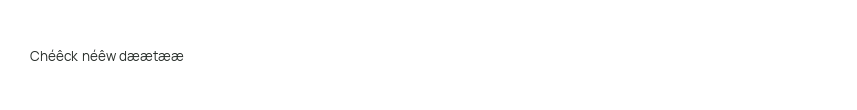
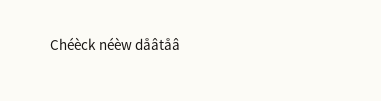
- Chéêck néêw dæætææ
+ Chéèck néèw dåâtåâ

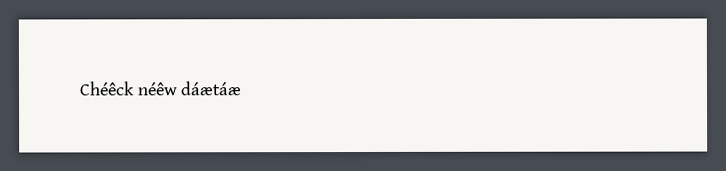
- Chéèck néèw dåâtåâ
+ Chéêck néêw dáætáæ

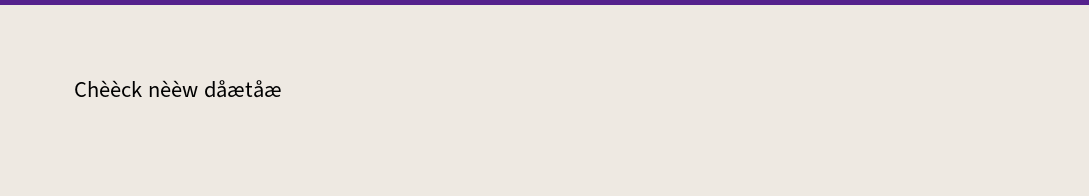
- Chéêck néêw dáætáæ
+ Chèèck nèèw dåætåæ

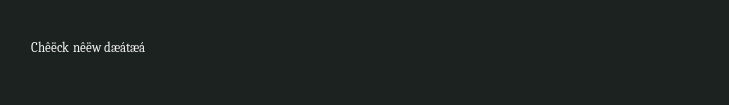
- Chèèck nèèw dåætåæ
+ Chêëck nêëw dæátæá

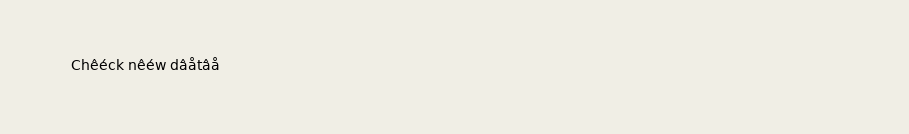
- Chêëck nêëw dæátæá
+ Chêéck nêéw dâåtâå

